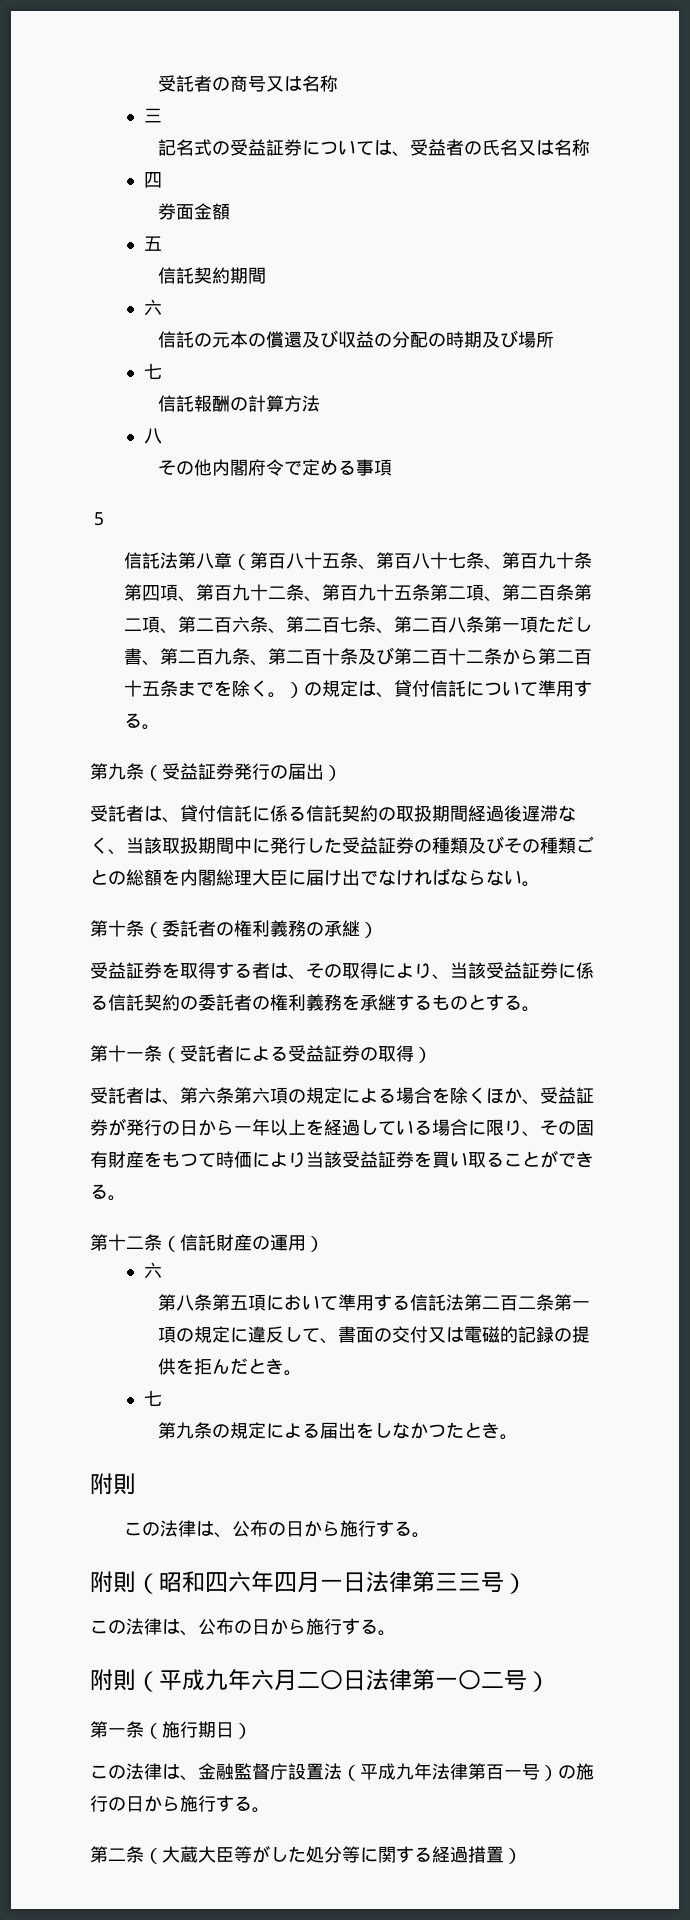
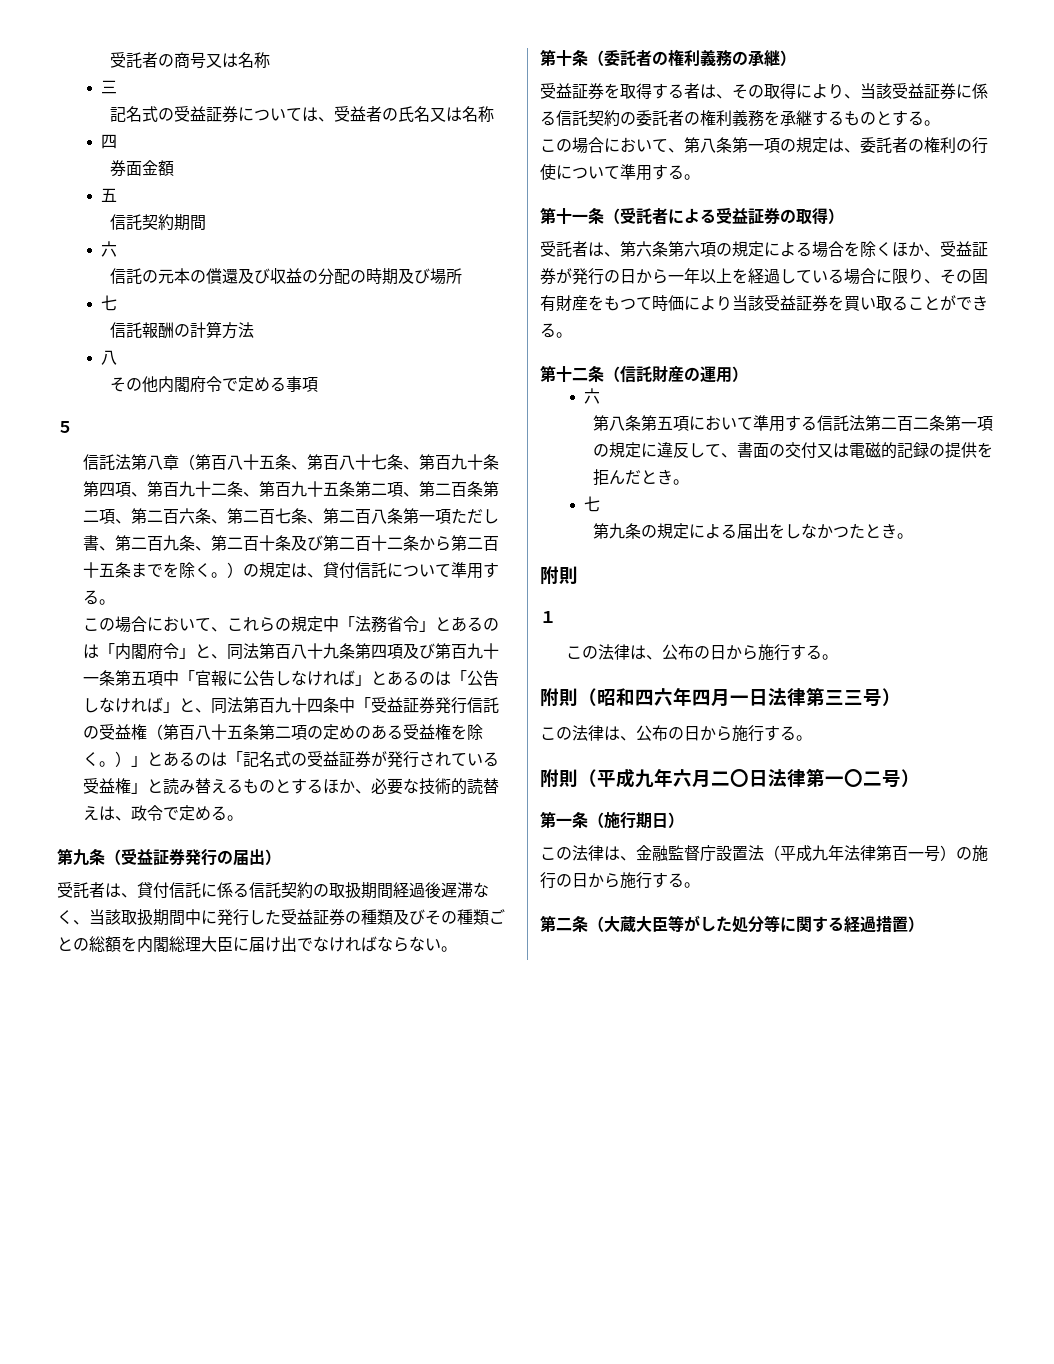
+ この場合において、これらの規定中「法務省令」とあるのは「内閣府令」と、同法第百八十九条第四項及び第百九十一条第五項中「官報に公告しなければ」とあるのは「公告しなければ」と、同法第百九十四条中「受益証券発行信託の受益権（第百八十五条第二項の定めのある受益権を除く。）」とあるのは「記名式の受益証券が発行されている受益権」と読み替えるものとするほか、必要な技術的読替えは、政令で定める。
+ この場合において、第八条第一項の規定は、委託者の権利の行使について準用する。
+ １

